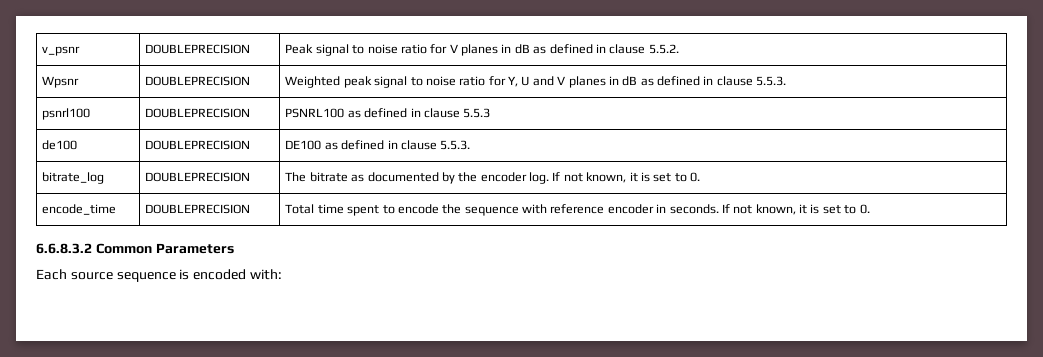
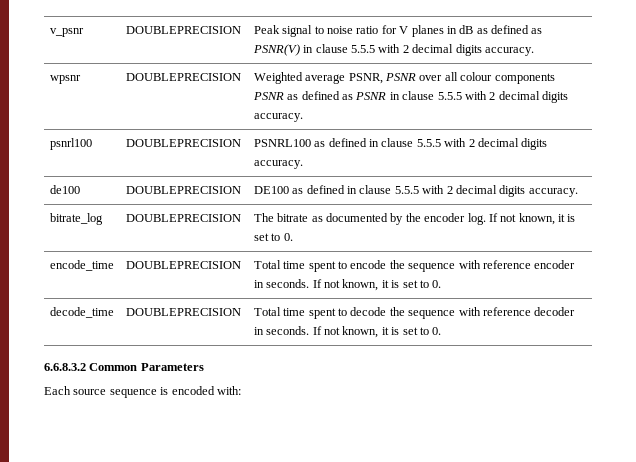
- v_psnr | DOUBLEPRECISION | Peak signal to noise ratio for V planes in dB as defined in clause 5.5.2.
- Wpsnr | DOUBLEPRECISION | Weighted peak signal to noise ratio for Y, U and V planes in dB as defined in clause 5.5.3.
+ v_psnr | DOUBLEPRECISION | Peak signal to noise ratio for V planes in dB as defined as PSNR(V) in clause 5.5.5 with 2 decimal digits accuracy.
+ wpsnr | DOUBLEPRECISION | Weighted average PSNR, PSNR over all colour components PSNR as defined as PSNR in clause 5.5.5 with 2 decimal digits accuracy.
- psnrl100 | DOUBLEPRECISION | PSNRL100 as defined in clause 5.5.3
+ psnrl100 | DOUBLEPRECISION | PSNRL100 as defined in clause 5.5.5 with 2 decimal digits accuracy.
- de100 | DOUBLEPRECISION | DE100 as defined in clause 5.5.3.
+ de100 | DOUBLEPRECISION | DE100 as defined in clause 5.5.5 with 2 decimal digits accuracy.
+ decode_time | DOUBLEPRECISION | Total time spent to decode the sequence with reference decoder in seconds. If not known, it is set to 0.

